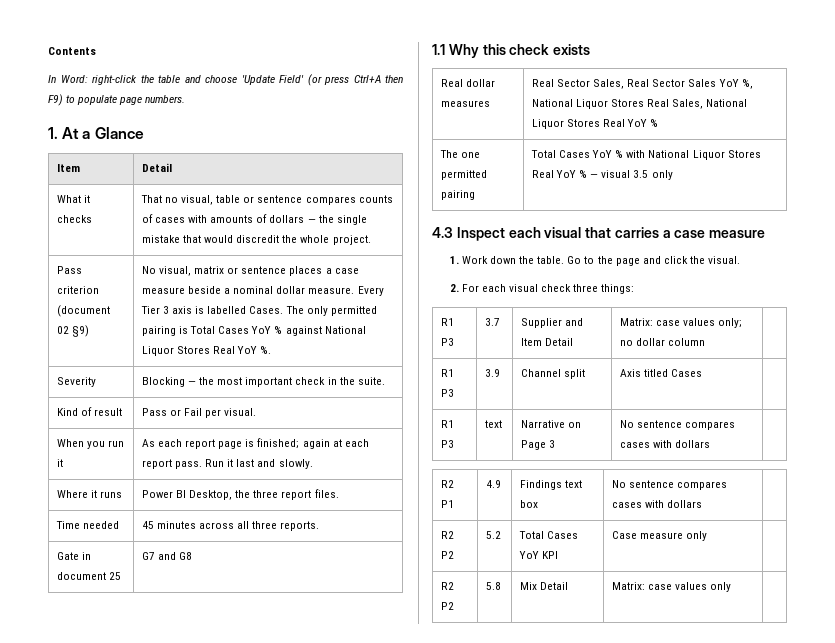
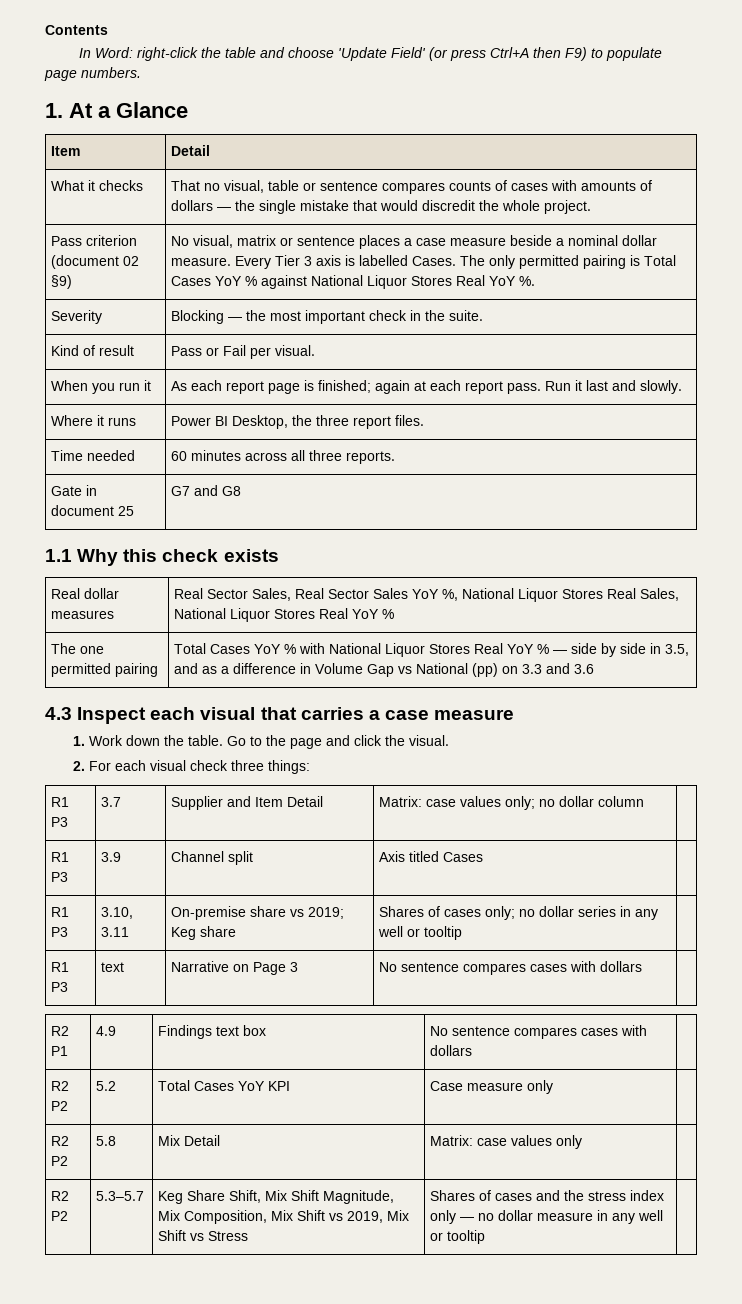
- Time needed | 45 minutes across all three reports.
+ Time needed | 60 minutes across all three reports.
- The one permitted pairing | Total Cases YoY % with National Liquor Stores Real YoY % — visual 3.5 only
+ The one permitted pairing | Total Cases YoY % with National Liquor Stores Real YoY % — side by side in 3.5, and as a difference in Volume Gap vs National (pp) on 3.3 and 3.6
+ R1 P3 | 3.10, 3.11 | On-premise share vs 2019; Keg share | Shares of cases only; no dollar series in any well or tooltip |
+ R2 P2 | 5.3–5.7 | Keg Share Shift, Mix Shift Magnitude, Mix Composition, Mix Shift vs 2019, Mix Shift vs Stress | Shares of cases and the stress index only — no dollar measure in any well or tooltip |

